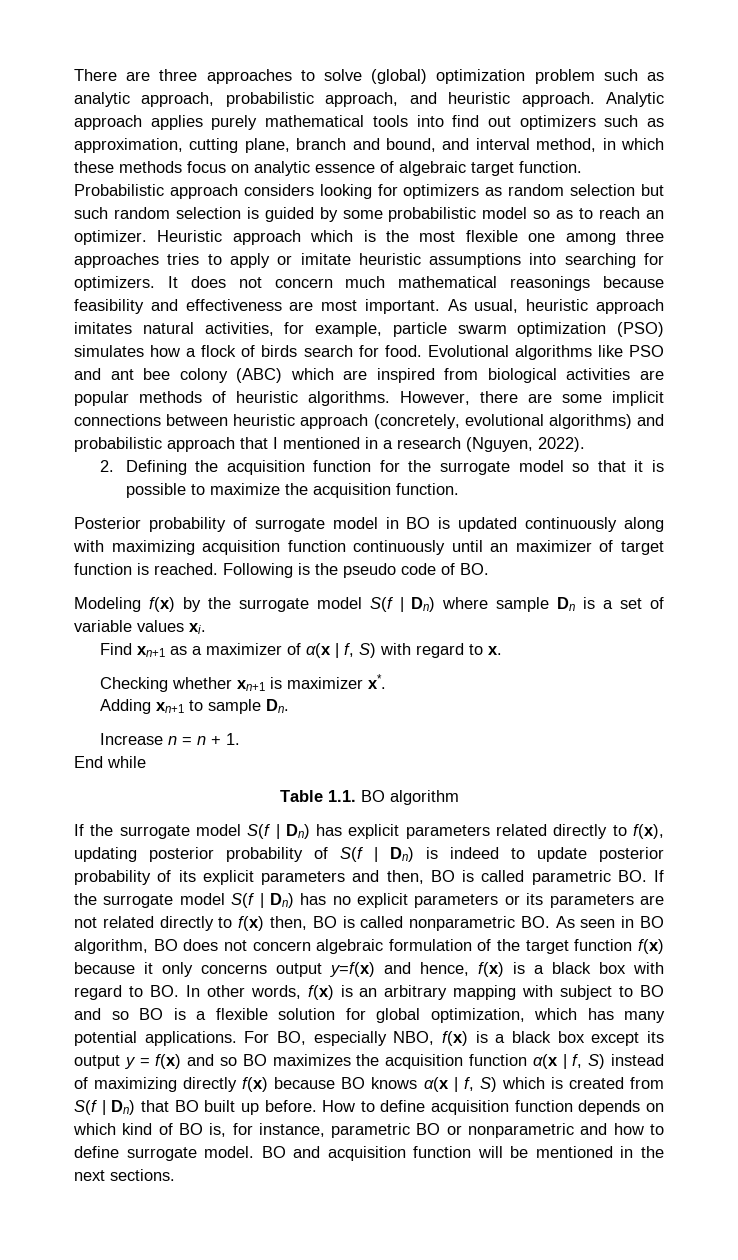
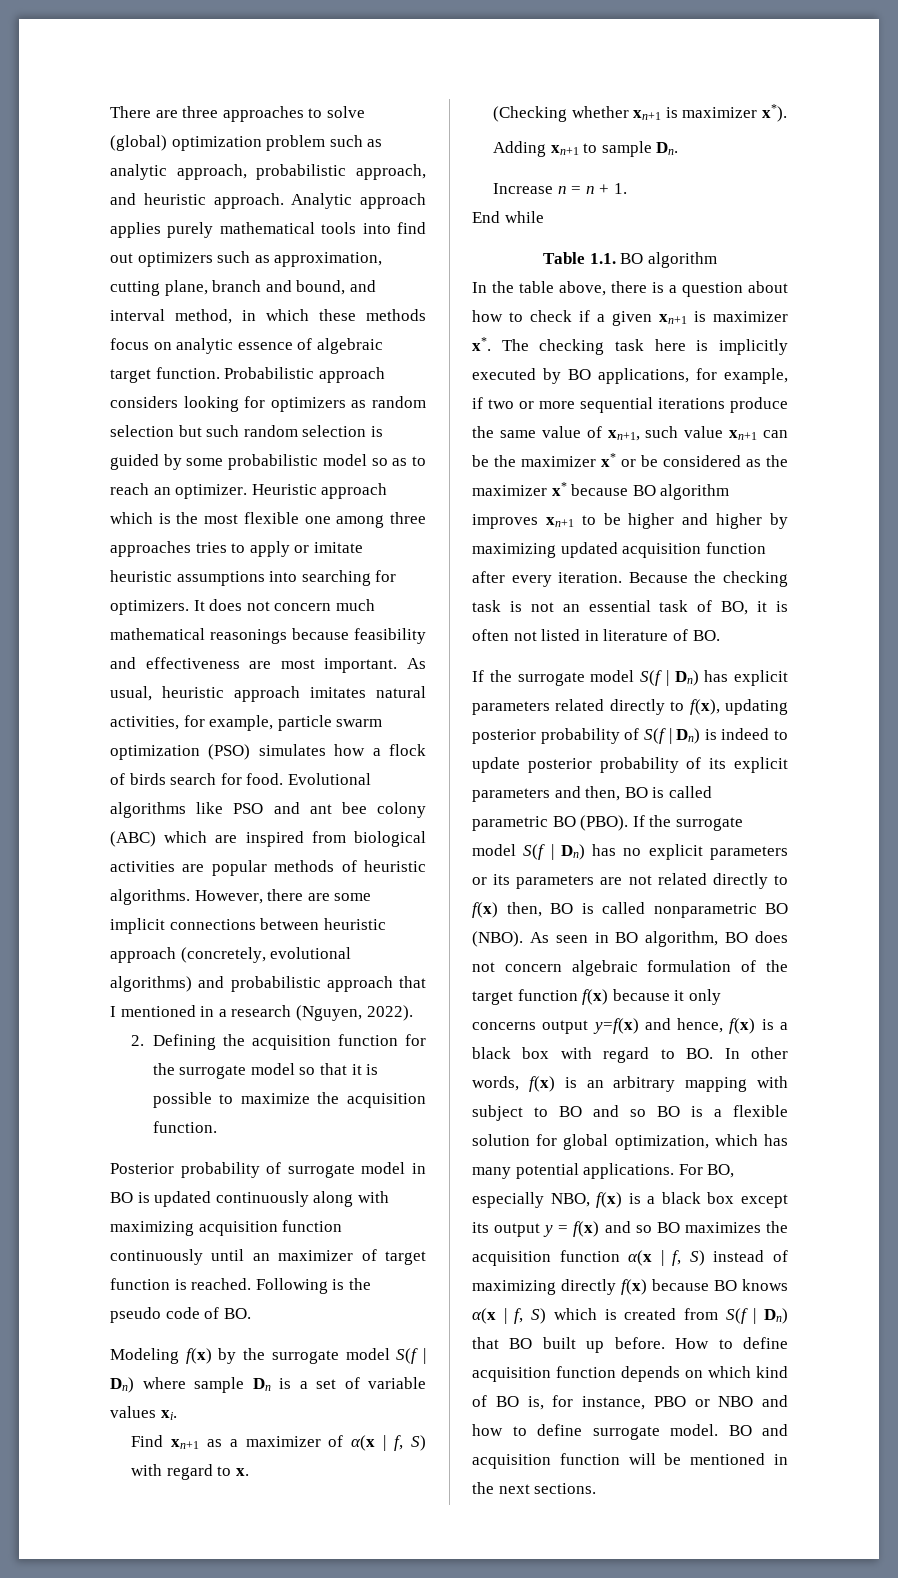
- Checking whether xn+1 is maximizer x*.
+ (Checking whether xn+1 is maximizer x*).
+ In the table above, there is a question about how to check if a given xn+1 is maximizer x*. The checking task here is implicitly executed by BO applications, for example, if two or more sequential iterations produce the same value of xn+1, such value xn+1 can be the maximizer x* or be considered as the maximizer x* because BO algorithm improves xn+1 to be higher and higher by maximizing updated acquisition function after every iteration. Because the checking task is not an essential task of BO, it is often not listed in literature of BO.
- If the surrogate model S(f | Dn) has explicit parameters related directly to f(x), updating posterior probability of S(f | Dn) is indeed to update posterior probability of its explicit parameters and then, BO is called parametric BO. If the surrogate model S(f | Dn) has no explicit parameters or its parameters are not related directly to f(x) then, BO is called nonparametric BO. As seen in BO algorithm, BO does not concern algebraic formulation of the target function f(x) because it only concerns output y=f(x) and hence, f(x) is a black box with regard to BO. In other words, f(x) is an arbitrary mapping with subject to BO and so BO is a flexible solution for global optimization, which has many potential applications.
+ If the surrogate model S(f | Dn) has explicit parameters related directly to f(x), updating posterior probability of S(f | Dn) is indeed to update posterior probability of its explicit parameters and then, BO is called parametric BO (PBO). If the surrogate model S(f | Dn) has no explicit parameters or its parameters are not related directly to f(x) then, BO is called nonparametric BO (NBO). As seen in BO algorithm, BO does not concern algebraic formulation of the target function f(x) because it only concerns output y=f(x) and hence, f(x) is a black box with regard to BO. In other words, f(x) is an arbitrary mapping with subject to BO and so BO is a flexible solution for global optimization, which has many potential applications.
- How to define acquisition function depends on which kind of BO is, for instance, parametric BO or nonparametric and how to define surrogate model.
+ How to define acquisition function depends on which kind of BO is, for instance, PBO or NBO and how to define surrogate model.

